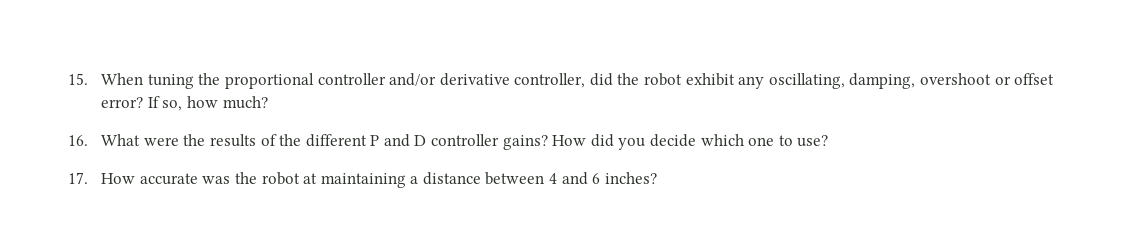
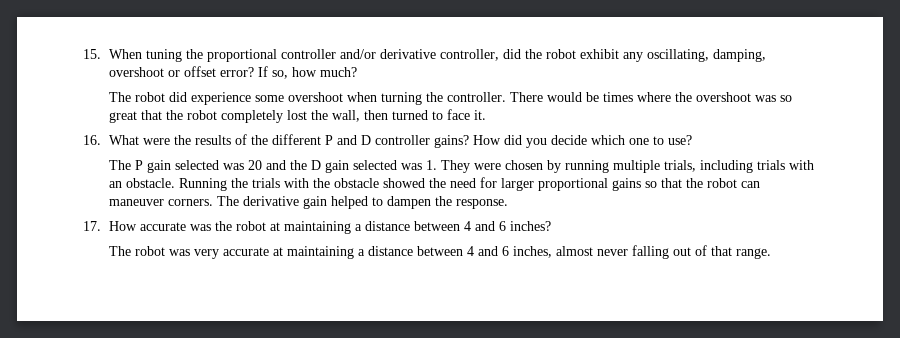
+ The robot did experience some overshoot when turning the controller. There would be times where the overshoot was so great that the robot completely lost the wall, then turned to face it.
+ The P gain selected was 20 and the D gain selected was 1. They were chosen by running multiple trials, including trials with an obstacle. Running the trials with the obstacle showed the need for larger proportional gains so that the robot can maneuver corners. The derivative gain helped to dampen the response.
+ The robot was very accurate at maintaining a distance between 4 and 6 inches, almost never falling out of that range.

